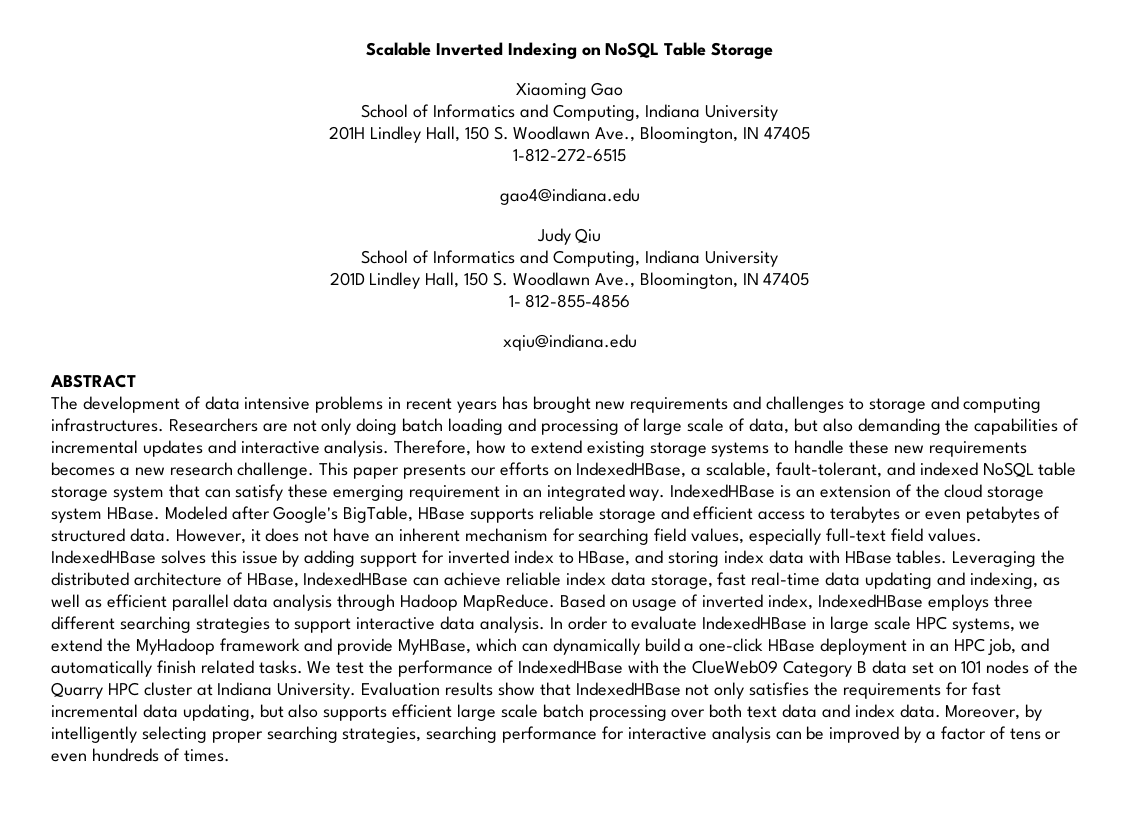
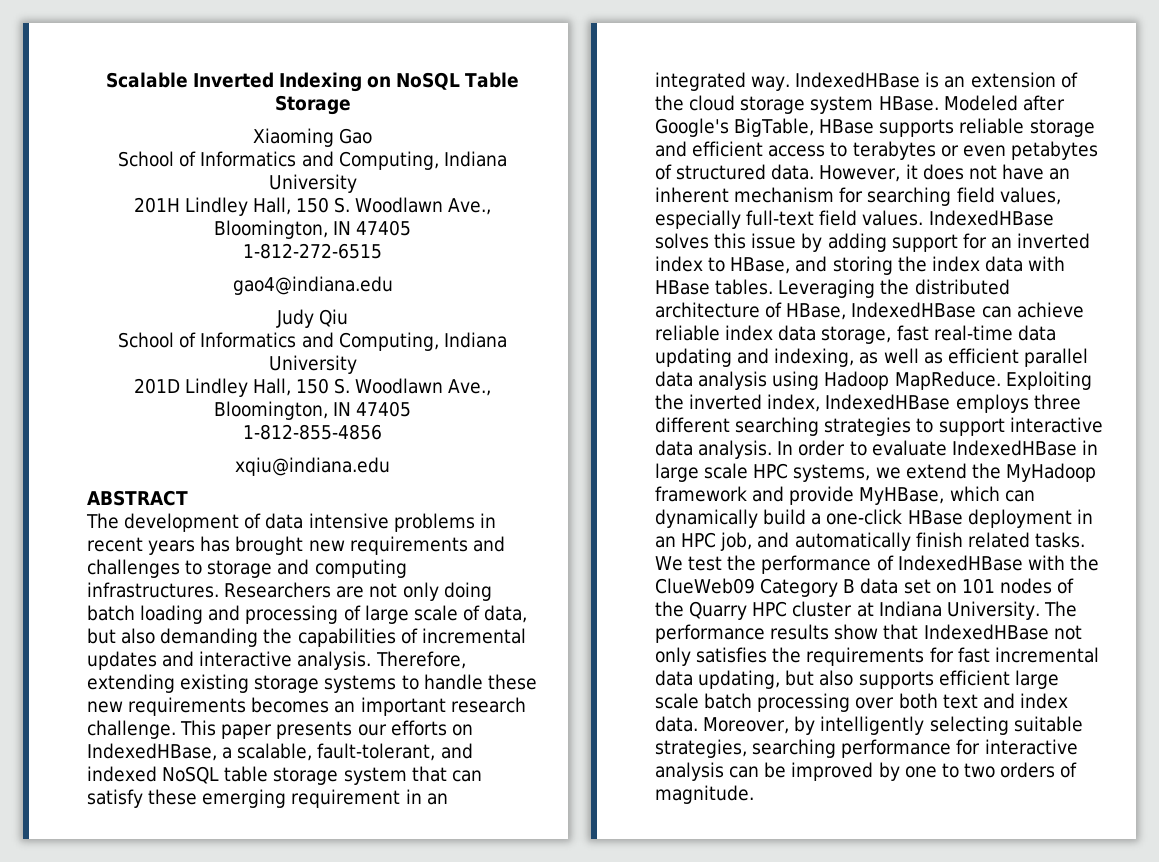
- 1- 812-855-4856
+ 1-812-855-4856
- Therefore, how to extend existing storage systems to handle these new requirements becomes a new research challenge.
+ Therefore, extending existing storage systems to handle these new requirements becomes an important research challenge.
- IndexedHBase solves this issue by adding support for inverted index to HBase, and storing index data with HBase tables.
+ IndexedHBase solves this issue by adding support for an inverted index to HBase, and storing the index data with HBase tables.
- Leveraging the distributed architecture of HBase, IndexedHBase can achieve reliable index data storage, fast real-time data updating and indexing, as well as efficient parallel data analysis through Hadoop MapReduce.
+ Leveraging the distributed architecture of HBase, IndexedHBase can achieve reliable index data storage, fast real-time data updating and indexing, as well as efficient parallel data analysis using Hadoop MapReduce.
- Based on usage of inverted index, IndexedHBase employs three different searching strategies to support interactive data analysis.
+ Exploiting the inverted index, IndexedHBase employs three different searching strategies to support interactive data analysis.
- Evaluation results show that IndexedHBase not only satisfies the requirements for fast incremental data updating, but also supports efficient large scale batch processing over both text data and index data.
+ The performance results show that IndexedHBase not only satisfies the requirements for fast incremental data updating, but also supports efficient large scale batch processing over both text and index data.
- Moreover, by intelligently selecting proper searching strategies, searching performance for interactive analysis can be improved by a factor of tens or even hundreds of times.
+ Moreover, by intelligently selecting suitable strategies, searching performance for interactive analysis can be improved by one to two orders of magnitude.

